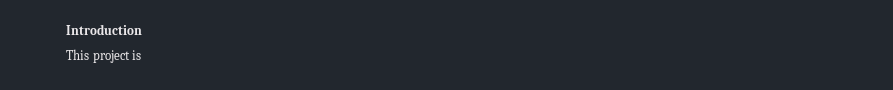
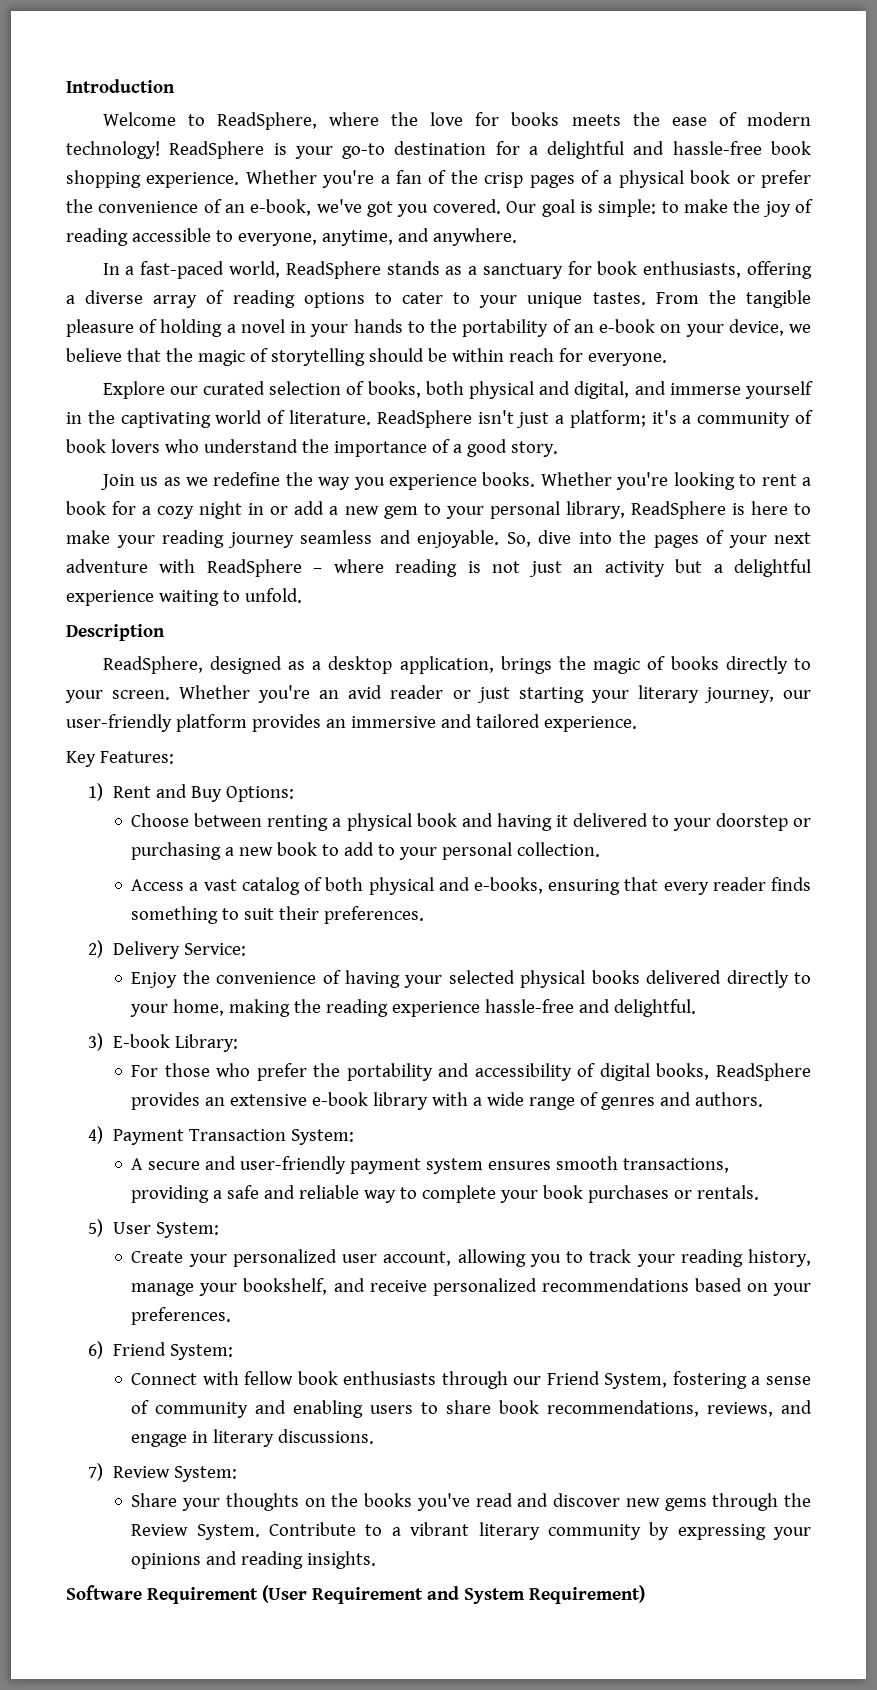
- This project is
+ Welcome to ReadSphere, where the love for books meets the ease of modern technology! ReadSphere is your go-to destination for a delightful and hassle-free book shopping experience. Whether you're a fan of the crisp pages of a physical book or prefer the convenience of an e-book, we've got you covered. Our goal is simple: to make the joy of reading accessible to everyone, anytime, and anywhere.
+ In a fast-paced world, ReadSphere stands as a sanctuary for book enthusiasts, offering a diverse array of reading options to cater to your unique tastes. From the tangible pleasure of holding a novel in your hands to the portability of an e-book on your device, we believe that the magic of storytelling should be within reach for everyone.
+ Explore our curated selection of books, both physical and digital, and immerse yourself in the captivating world of literature. ReadSphere isn't just a platform; it's a community of book lovers who understand the importance of a good story.
+ Join us as we redefine the way you experience books. Whether you're looking to rent a book for a cozy night in or add a new gem to your personal library, ReadSphere is here to make your reading journey seamless and enjoyable. So, dive into the pages of your next adventure with ReadSphere – where reading is not just an activity but a delightful experience waiting to unfold.
+ Description
+ ReadSphere, designed as a desktop application, brings the magic of books directly to your screen. Whether you're an avid reader or just starting your literary journey, our user-friendly platform provides an immersive and tailored experience.
+ Key Features:
+ 1) Rent and Buy Options:
+ Choose between renting a physical book and having it delivered to your doorstep or purchasing a new book to add to your personal collection.
+ Access a vast catalog of both physical and e-books, ensuring that every reader finds something to suit their preferences.
+ 2) Delivery Service:
+ Enjoy the convenience of having your selected physical books delivered directly to your home, making the reading experience hassle-free and delightful.
+ 3) E-book Library:
+ For those who prefer the portability and accessibility of digital books, ReadSphere provides an extensive e-book library with a wide range of genres and authors.
+ 4) Payment Transaction System:
+ A secure and user-friendly payment system ensures smooth transactions, providing a safe and reliable way to complete your book purchases or rentals.
+ 5) User System:
+ Create your personalized user account, allowing you to track your reading history, manage your bookshelf, and receive personalized recommendations based on your preferences.
+ 6) Friend System:
+ Connect with fellow book enthusiasts through our Friend System, fostering a sense of community and enabling users to share book recommendations, reviews, and engage in literary discussions.
+ 7) Review System:
+ Share your thoughts on the books you've read and discover new gems through the Review System. Contribute to a vibrant literary community by expressing your opinions and reading insights.
+ Software Requirement (User Requirement and System Requirement)

